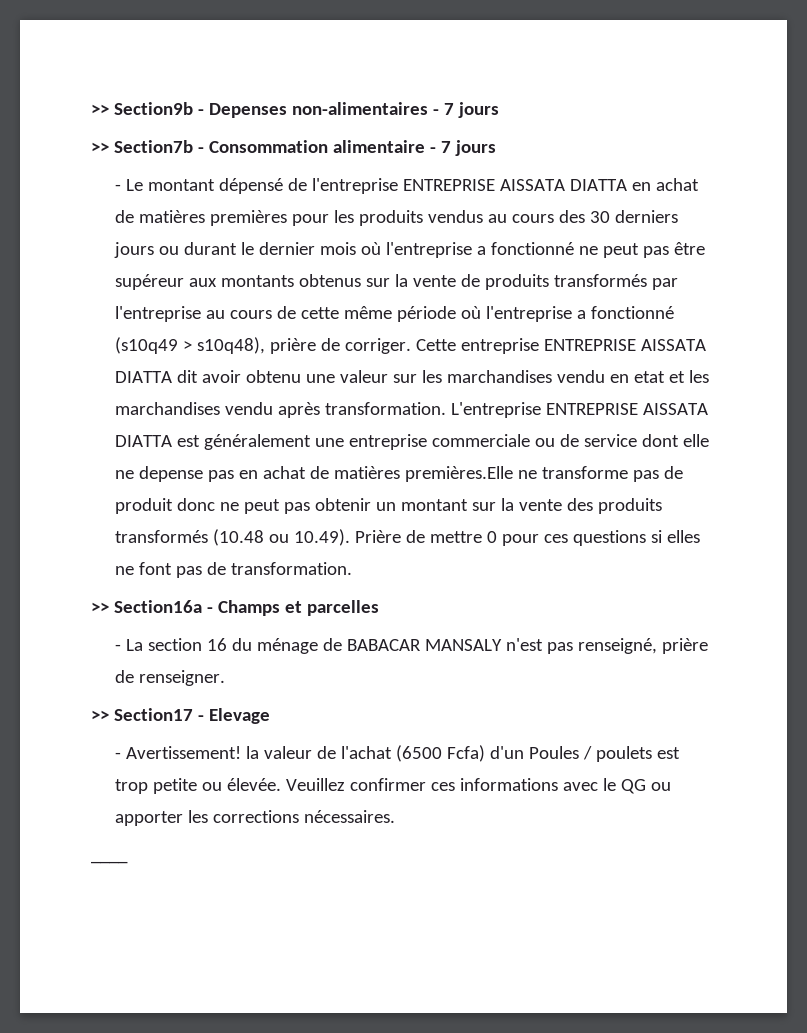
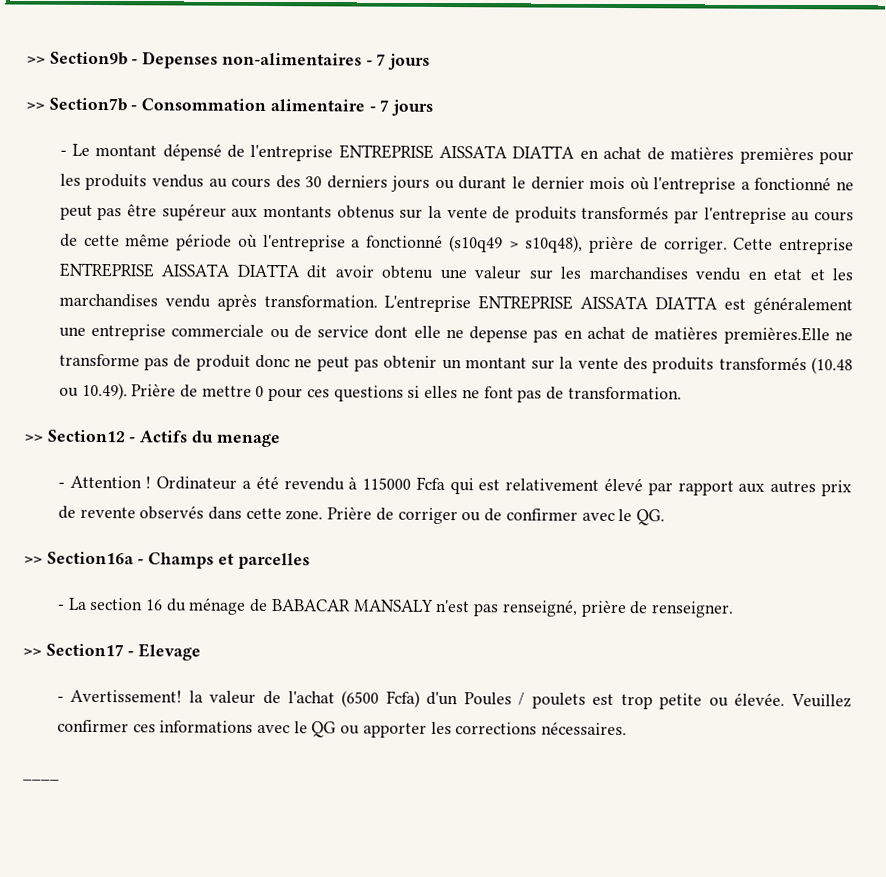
+ >> Section12 - Actifs du menage
+ - Attention ! Ordinateur a été revendu à 115000 Fcfa qui est relativement élevé par rapport aux autres prix de revente observés dans cette zone. Prière de corriger ou de confirmer avec le QG.

